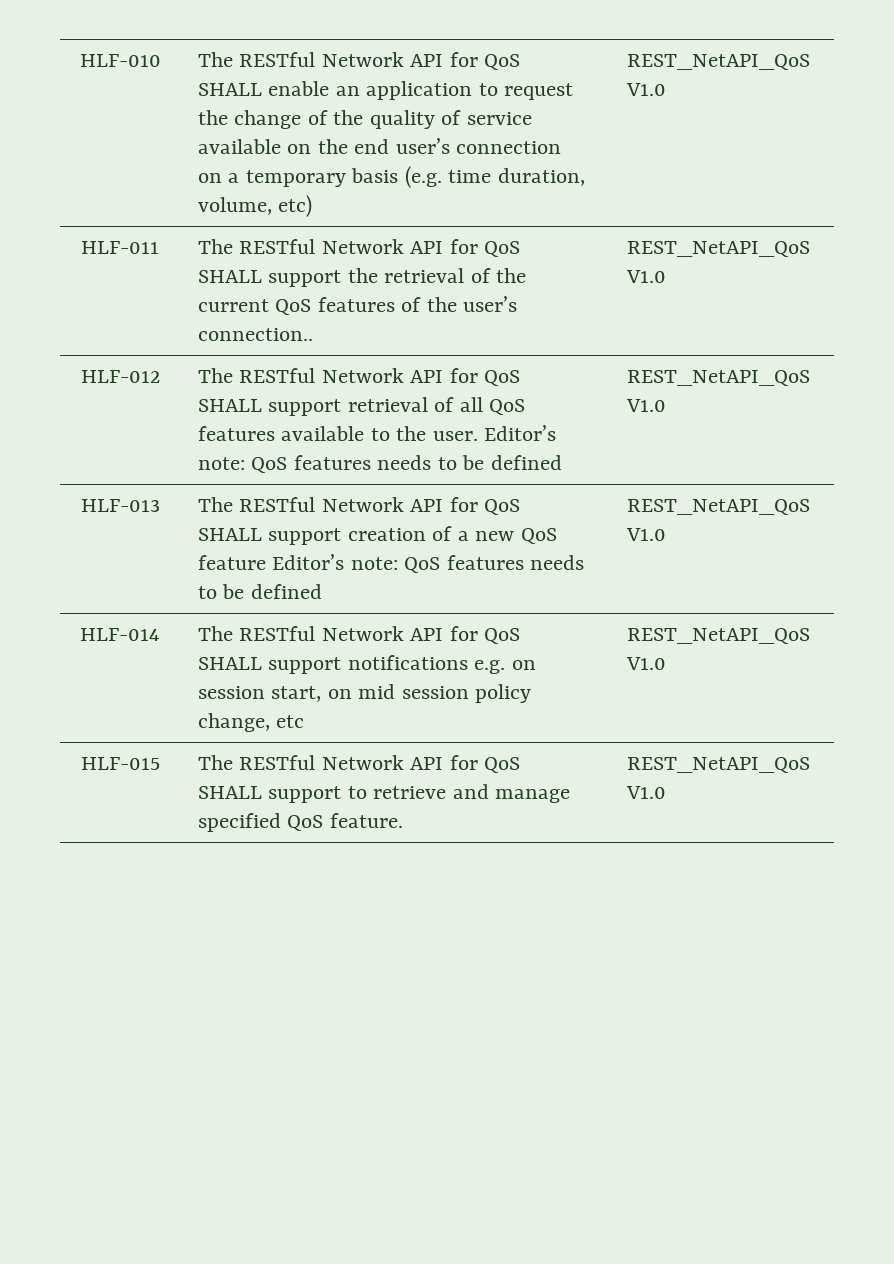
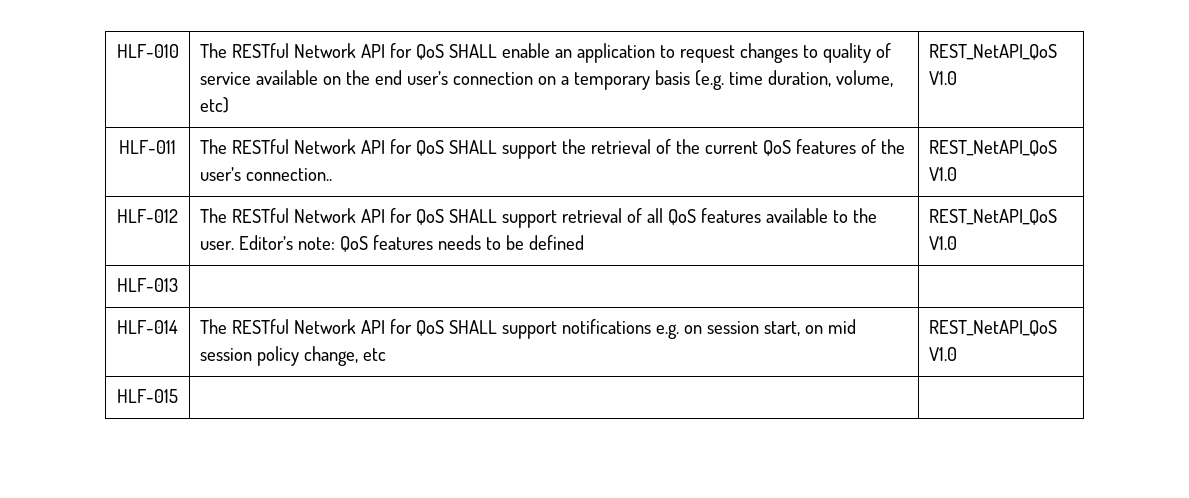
- HLF-010 | The RESTful Network API for QoS SHALL enable an application to request the change of the quality of service available on the end user’s connection on a temporary basis (e.g. time duration, volume, etc) | REST_NetAPI_QoS V1.0
+ HLF-010 | The RESTful Network API for QoS SHALL enable an application to request changes to quality of service available on the end user’s connection on a temporary basis (e.g. time duration, volume, etc) | REST_NetAPI_QoS V1.0
- HLF-013 | The RESTful Network API for QoS SHALL support creation of a new QoS feature Editor’s note: QoS features needs to be defined | REST_NetAPI_QoS V1.0
+ HLF-013 | |
- HLF-015 | The RESTful Network API for QoS SHALL support to retrieve and manage specified QoS feature. | REST_NetAPI_QoS V1.0
+ HLF-015 | |

